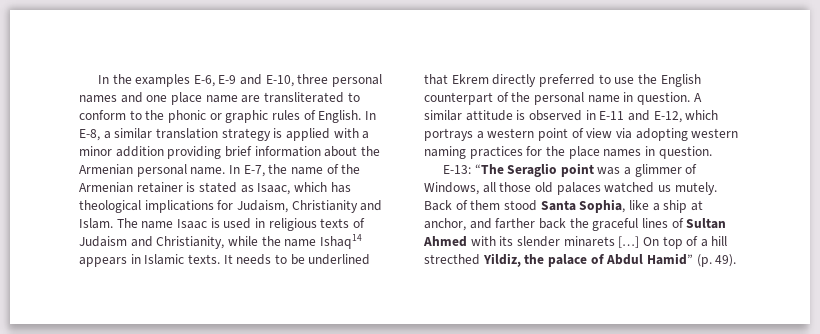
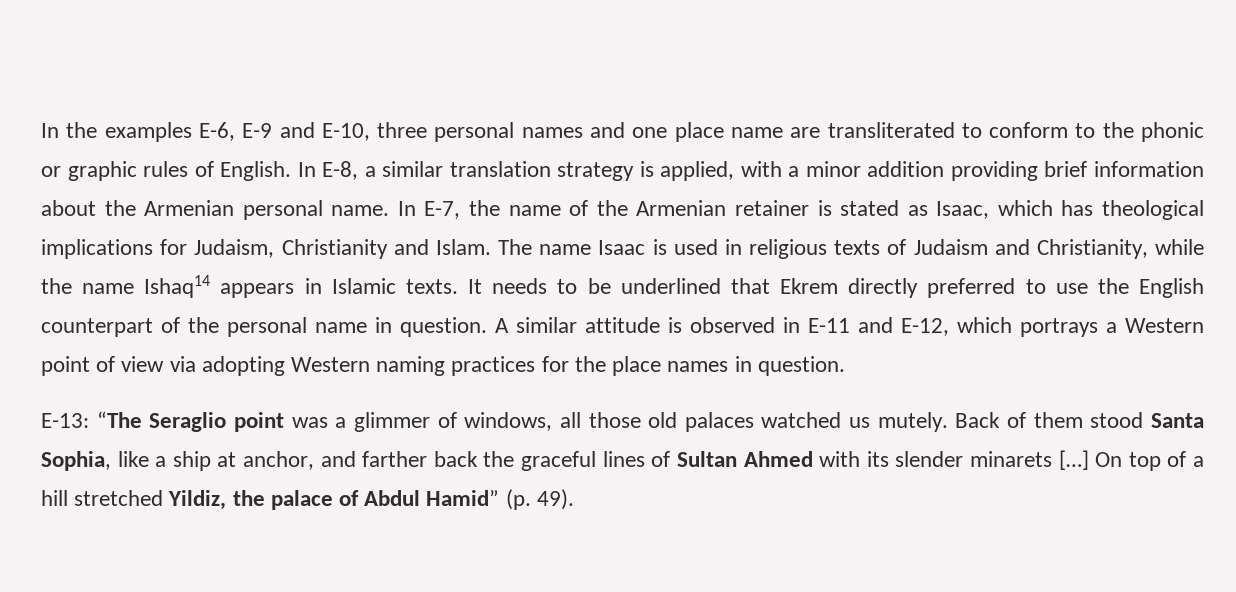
- In E-8, a similar translation strategy is applied with a minor addition providing brief information about the Armenian personal name.
+ In E-8, a similar translation strategy is applied, with a minor addition providing brief information about the Armenian personal name.
- A similar attitude is observed in E-11 and E-12, which portrays a western point of view via adopting western naming practices for the place names in question.
+ A similar attitude is observed in E-11 and E-12, which portrays a Western point of view via adopting Western naming practices for the place names in question.
- E-13: “The Seraglio point was a glimmer of Windows, all those old palaces watched us mutely.
+ E-13: “The Seraglio point was a glimmer of windows, all those old palaces watched us mutely.
- On top of a hill strecthed Yildiz, the palace of Abdul Hamid” (p. 49).
+ On top of a hill stretched Yildiz, the palace of Abdul Hamid” (p. 49).

